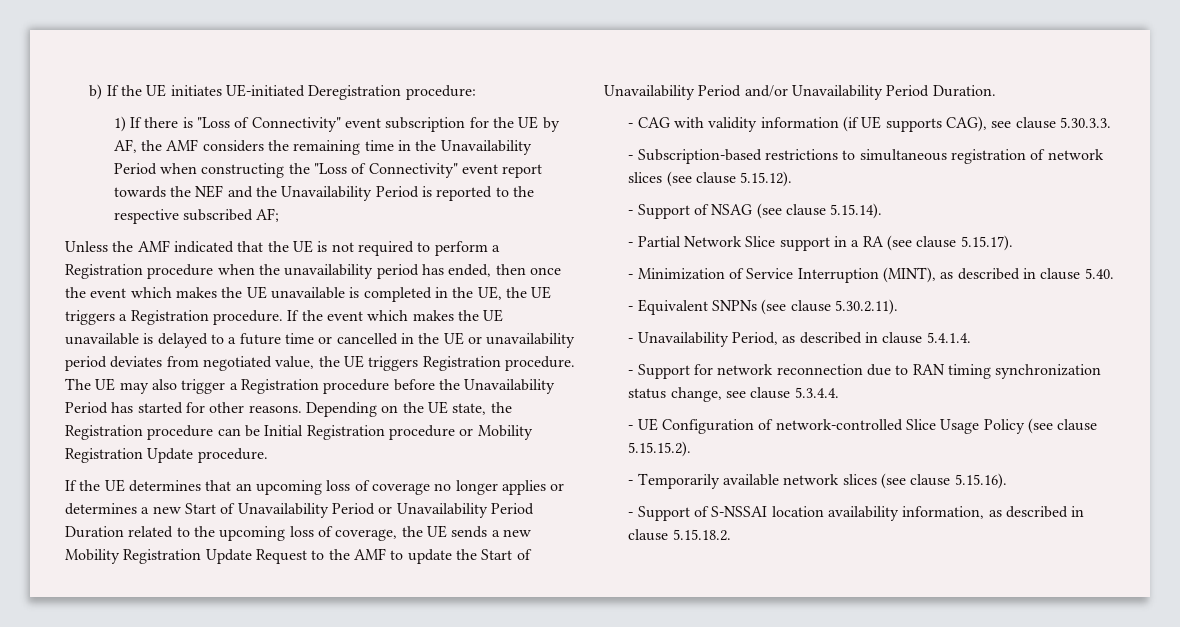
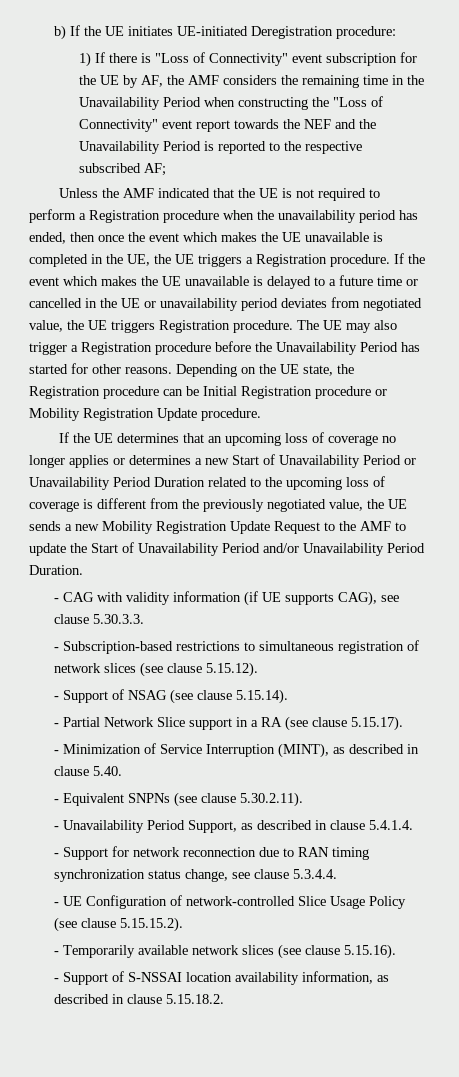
- If the UE determines that an upcoming loss of coverage no longer applies or determines a new Start of Unavailability Period or Unavailability Period Duration related to the upcoming loss of coverage, the UE sends a new Mobility Registration Update Request to the AMF to update the Start of Unavailability Period and/or Unavailability Period Duration.
+ If the UE determines that an upcoming loss of coverage no longer applies or determines a new Start of Unavailability Period or Unavailability Period Duration related to the upcoming loss of coverage is different from the previously negotiated value, the UE sends a new Mobility Registration Update Request to the AMF to update the Start of Unavailability Period and/or Unavailability Period Duration.
- - Unavailability Period, as described in clause 5.4.1.4.
+ - Unavailability Period Support, as described in clause 5.4.1.4.

